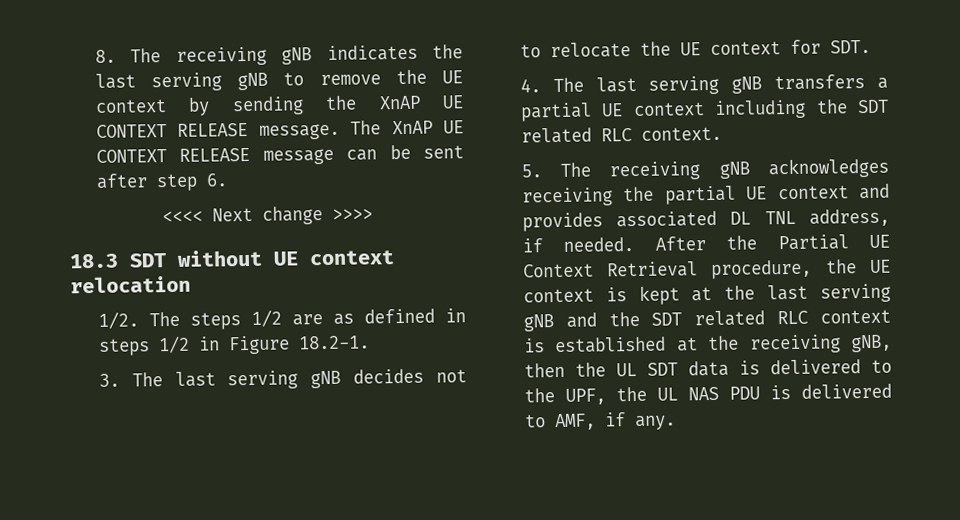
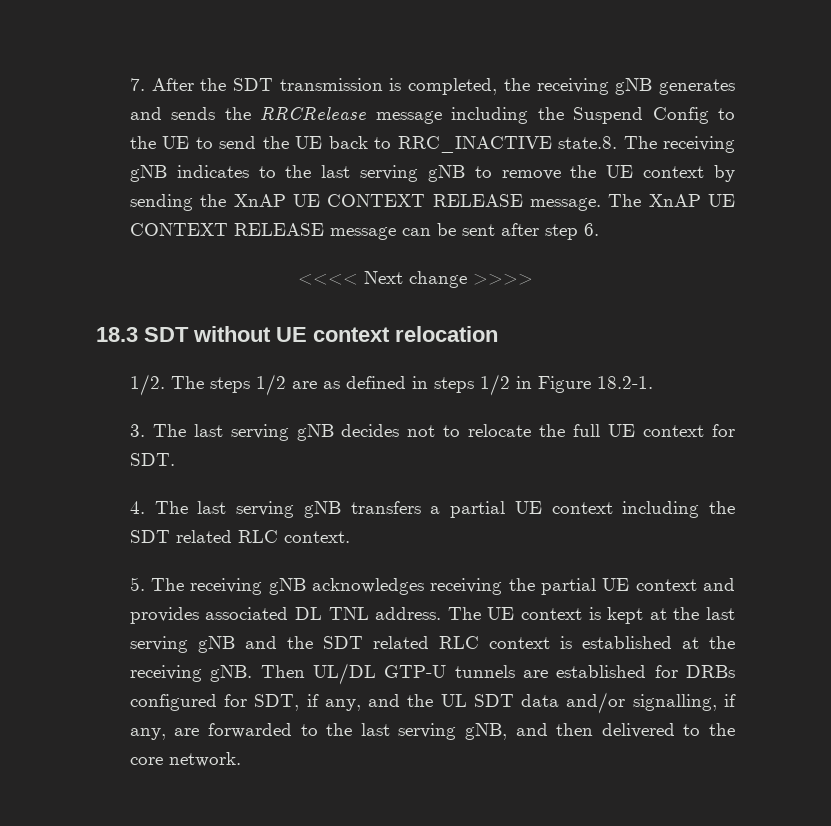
- 8. The receiving gNB indicates the last serving gNB to remove the UE context by sending the XnAP UE CONTEXT RELEASE message.
+ 7. After the SDT transmission is completed, the receiving gNB generates and sends the RRCRelease message including the Suspend Config to the UE to send the UE back to RRC_INACTIVE state.8. The receiving gNB indicates to the last serving gNB to remove the UE context by sending the XnAP UE CONTEXT RELEASE message.
- 3. The last serving gNB decides not to relocate the UE context for SDT.
+ 3. The last serving gNB decides not to relocate the full UE context for SDT.
- 5. The receiving gNB acknowledges receiving the partial UE context and provides associated DL TNL address, if needed. After the Partial UE Context Retrieval procedure, the UE context is kept at the last serving gNB and the SDT related RLC context is established at the receiving gNB, then the UL SDT data is delivered to the UPF, the UL NAS PDU is delivered to AMF, if any.
+ 5. The receiving gNB acknowledges receiving the partial UE context and provides associated DL TNL address. The UE context is kept at the last serving gNB and the SDT related RLC context is established at the receiving gNB. Then UL/DL GTP-U tunnels are established for DRBs configured for SDT, if any, and the UL SDT data and/or signalling, if any, are forwarded to the last serving gNB, and then delivered to the core network.

